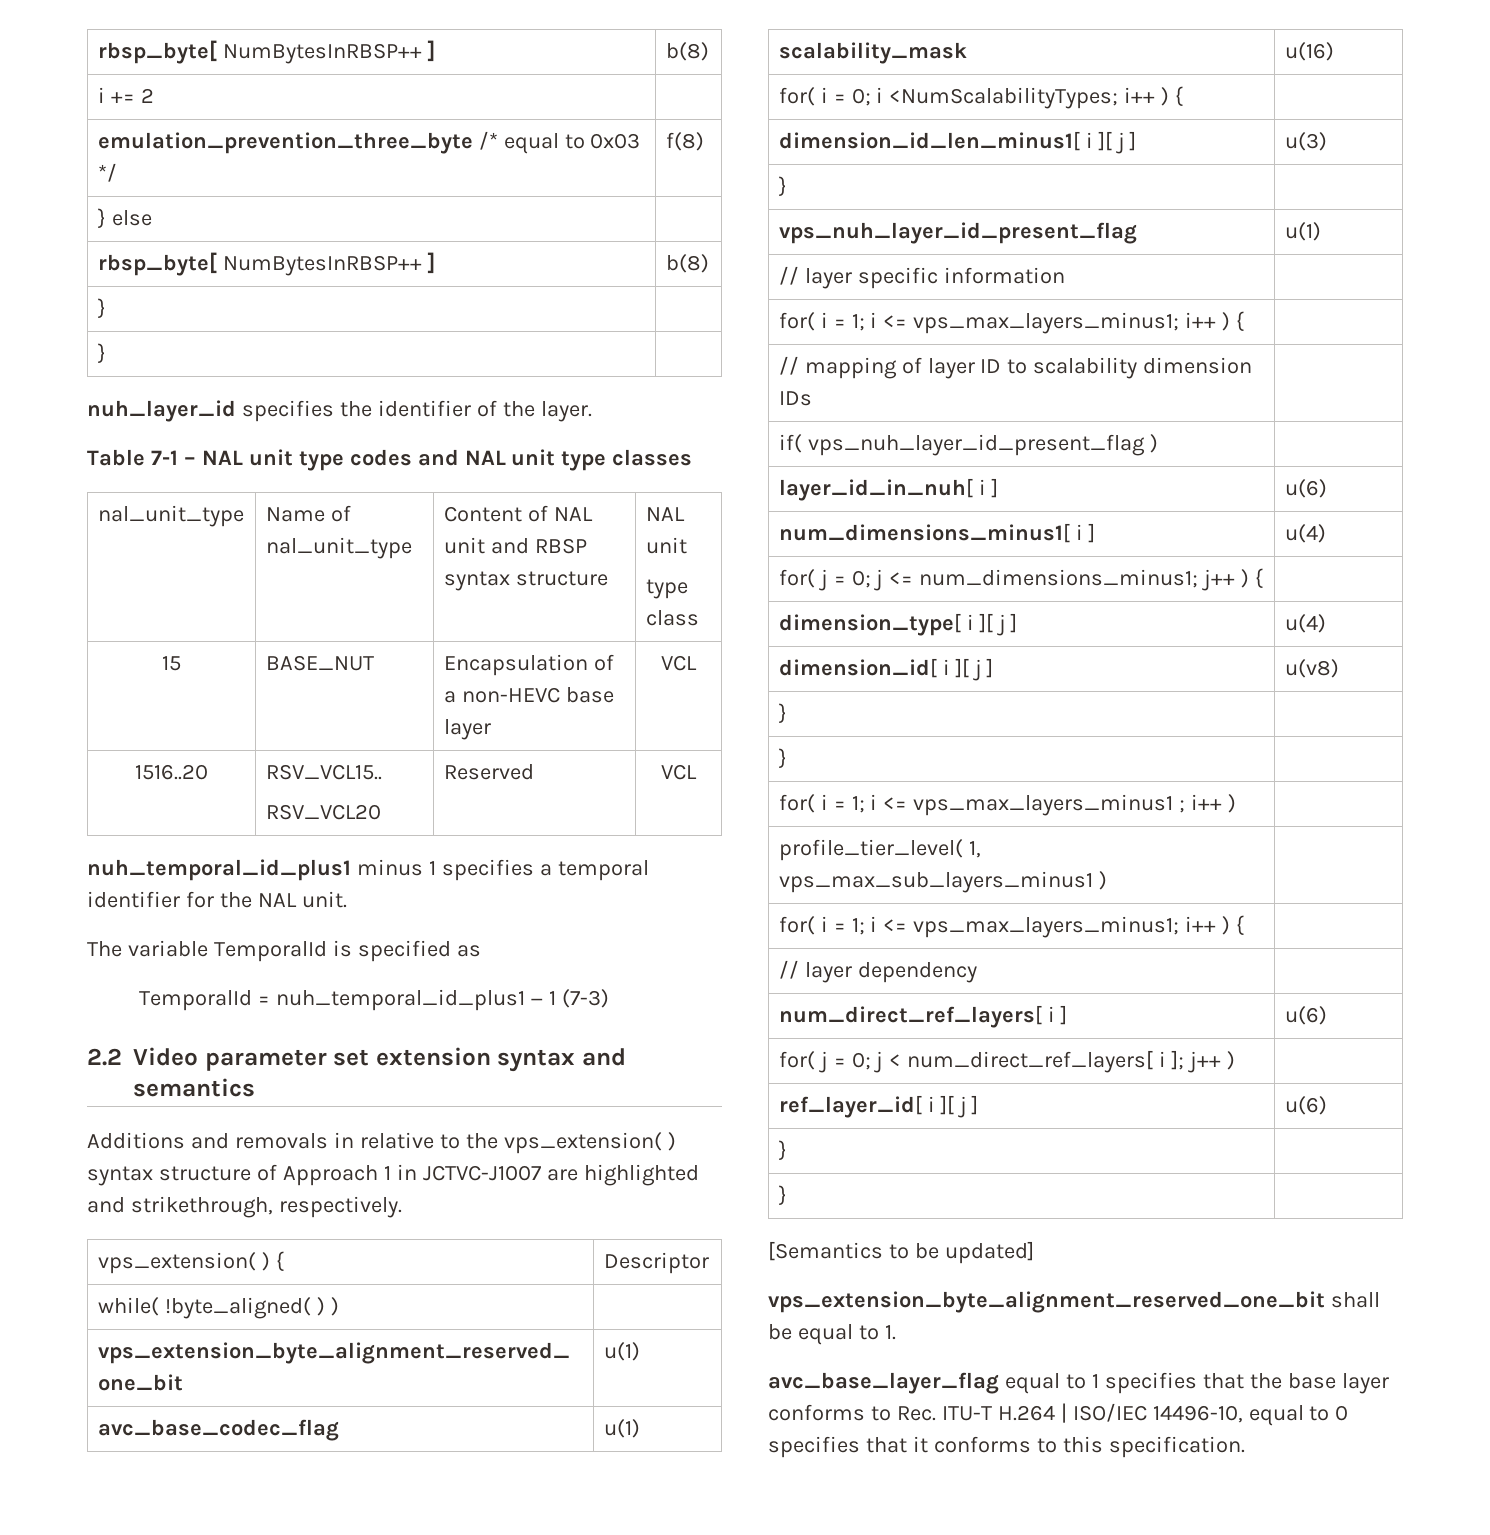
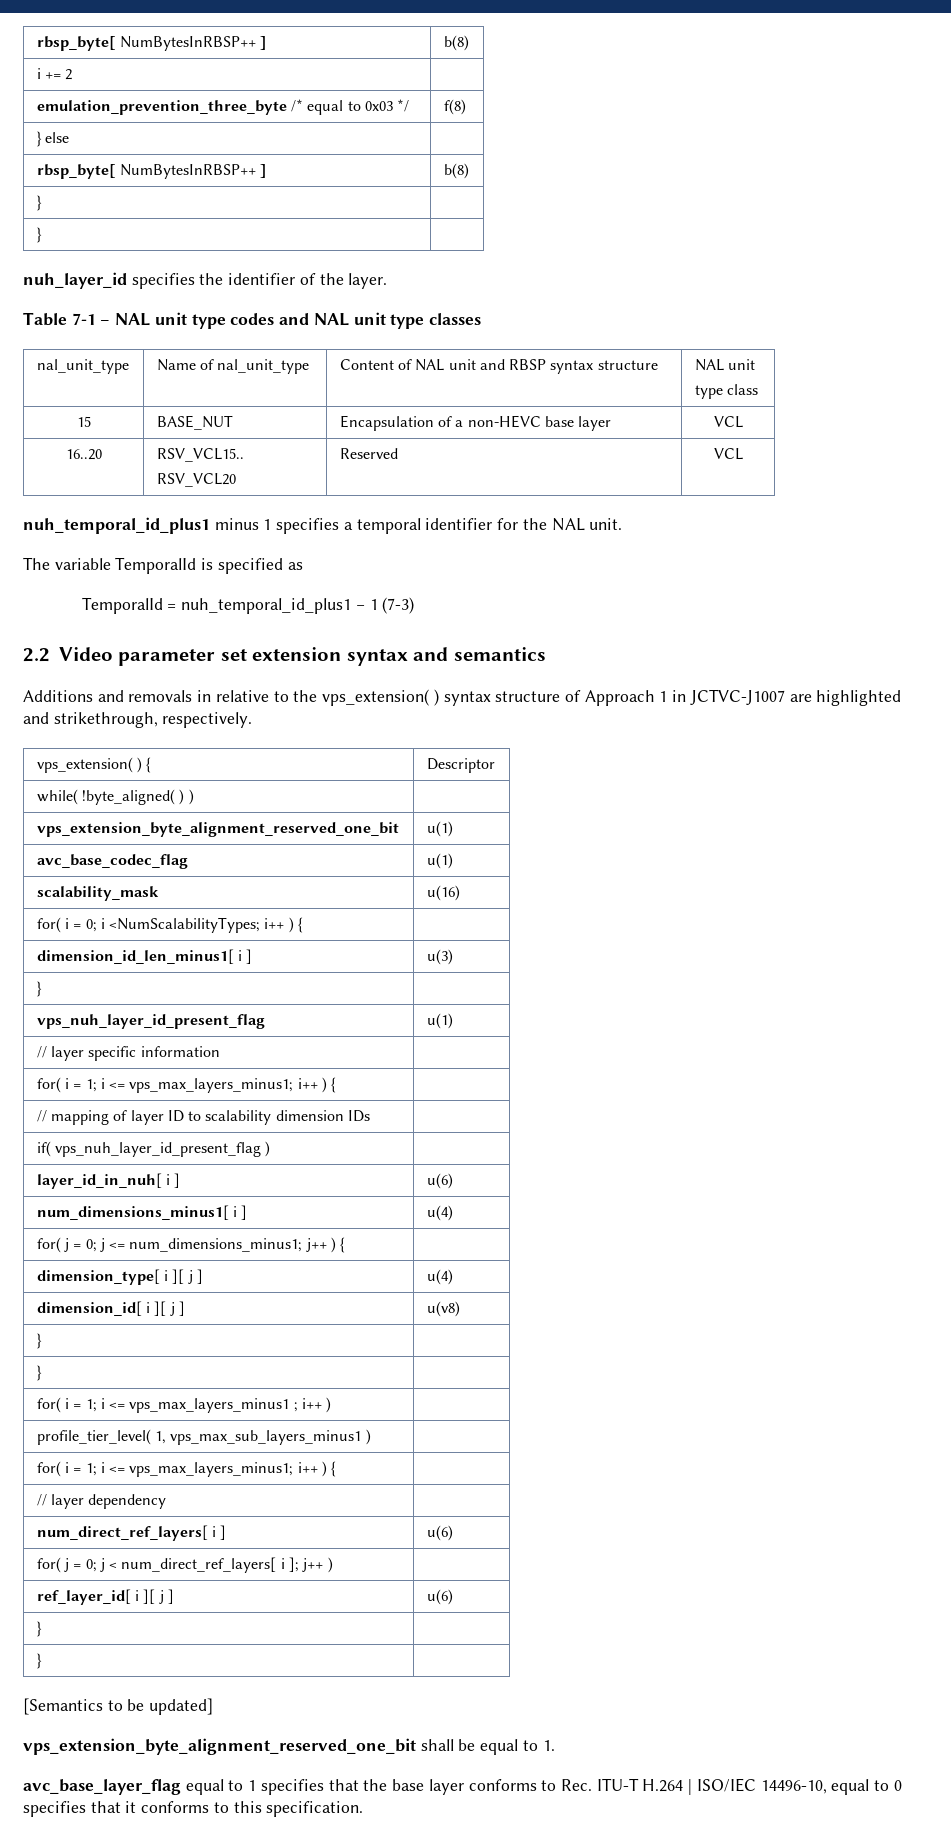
- 1516..20 | RSV_VCL15..
+ 16..20 | RSV_VCL15..
- dimension_id_len_minus1[ i ][ j ] | u(3)
+ dimension_id_len_minus1[ i ] | u(3)

